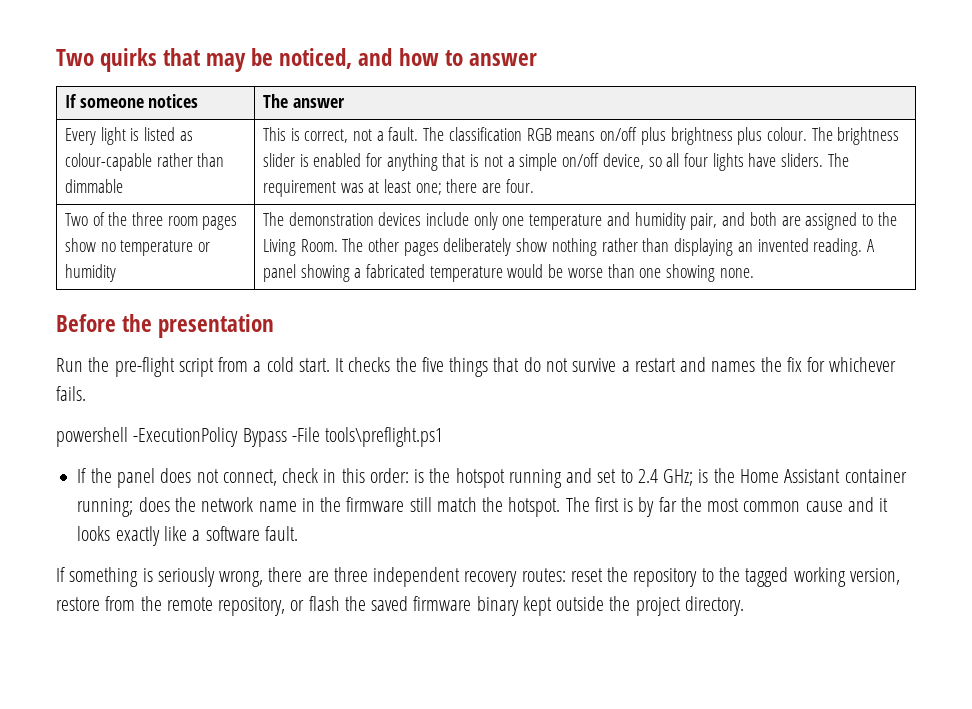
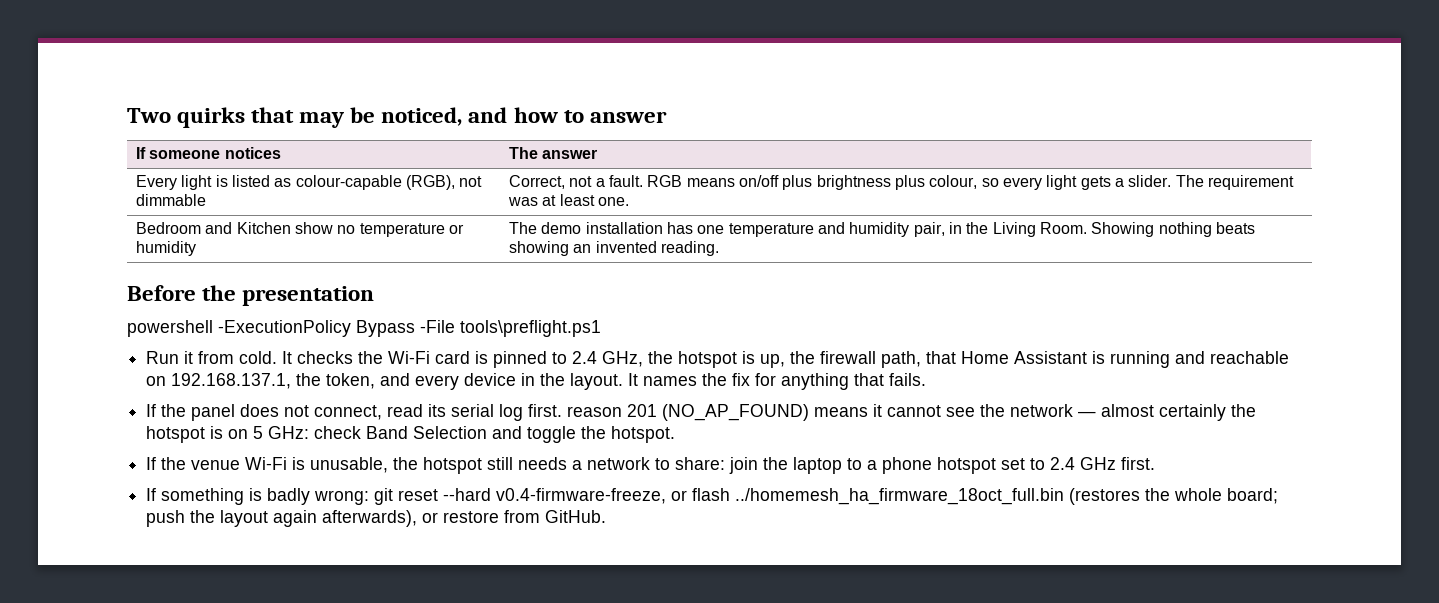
- Every light is listed as colour-capable rather than dimmable
+ Every light is listed as colour-capable (RGB), not dimmable
- This is correct, not a fault.
+ Correct, not a fault.
- The classification RGB means on/off plus brightness plus colour. The brightness slider is enabled for anything that is not a simple on/off device, so all four lights have sliders.
+ RGB means on/off plus brightness plus colour, so every light gets a slider.
- The requirement was at least one; there are four.
- Two of the three room pages show no temperature or humidity | The demonstration devices include only one temperature and humidity pair, and both are assigned to the Living Room. The other pages deliberately show nothing rather than displaying an invented reading. A panel showing a fabricated temperature would be worse than one showing none.
+ The requirement was at least one.
+ Bedroom and Kitchen show no temperature or humidity | The demo installation has one temperature and humidity pair, in the Living Room. Showing nothing beats showing an invented reading.
  Before the presentation
- Run the pre-flight script from a cold start. It checks the five things that do not survive a restart and names the fix for whichever fails.
+ Run it from cold. It checks the Wi-Fi card is pinned to 2.4 GHz, the hotspot is up, the firewall path, that Home Assistant is running and reachable on 192.168.137.1, the token, and every device in the layout. It names the fix for anything that fails.
- If the panel does not connect, check in this order: is the hotspot running and set to 2.4 GHz; is the Home Assistant container running; does the network name in the firmware still match the hotspot. The first is by far the most common cause and it looks exactly like a software fault.
- If something is seriously wrong, there are three independent recovery routes: reset the repository to the tagged working version, restore from the remote repository, or flash the saved firmware binary kept outside the project directory.
+ If the panel does not connect, read its serial log first. reason 201 (NO_AP_FOUND) means it cannot see the network — almost certainly the hotspot is on 5 GHz: check Band Selection and toggle the hotspot.
+ If the venue Wi-Fi is unusable, the hotspot still needs a network to share: join the laptop to a phone hotspot set to 2.4 GHz first.
+ If something is badly wrong: git reset --hard v0.4-firmware-freeze, or flash ../homemesh_ha_firmware_18oct_full.bin (restores the whole board; push the layout again afterwards), or restore from GitHub.

